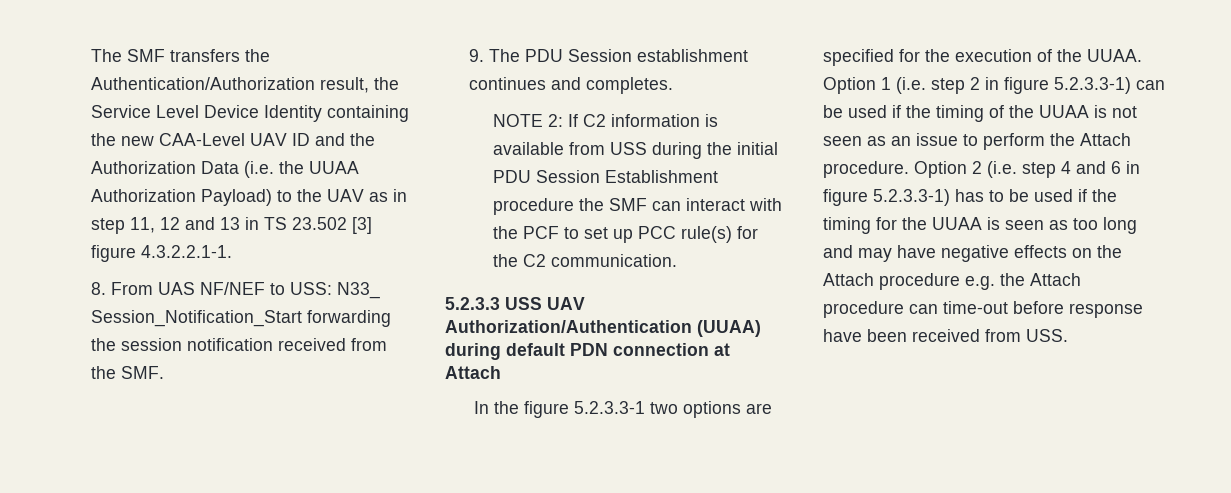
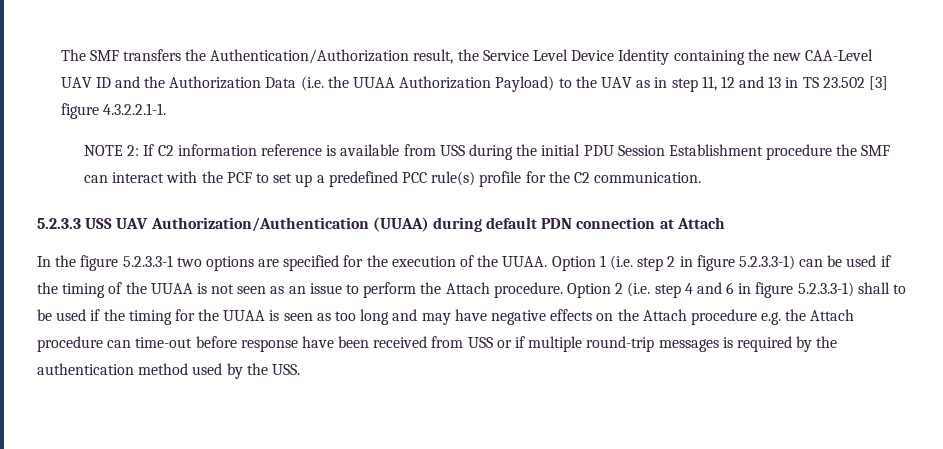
- 8. From UAS NF/NEF to USS: N33_ Session_Notification_Start forwarding the session notification received from the SMF.
- 9. The PDU Session establishment continues and completes.
- NOTE 2: If C2 information is available from USS during the initial PDU Session Establishment procedure the SMF can interact with the PCF to set up PCC rule(s) for the C2 communication.
+ NOTE 2: If C2 information reference is available from USS during the initial PDU Session Establishment procedure the SMF can interact with the PCF to set up a predefined PCC rule(s) profile for the C2 communication.
- Option 2 (i.e. step 4 and 6 in figure 5.2.3.3-1) has to be used if the timing for the UUAA is seen as too long and may have negative effects on the Attach procedure e.g. the Attach procedure can time-out before response have been received from USS.
+ Option 2 (i.e. step 4 and 6 in figure 5.2.3.3-1) shall to be used if the timing for the UUAA is seen as too long and may have negative effects on the Attach procedure e.g. the Attach procedure can time-out before response have been received from USS or if multiple round-trip messages is required by the authentication method used by the USS.

